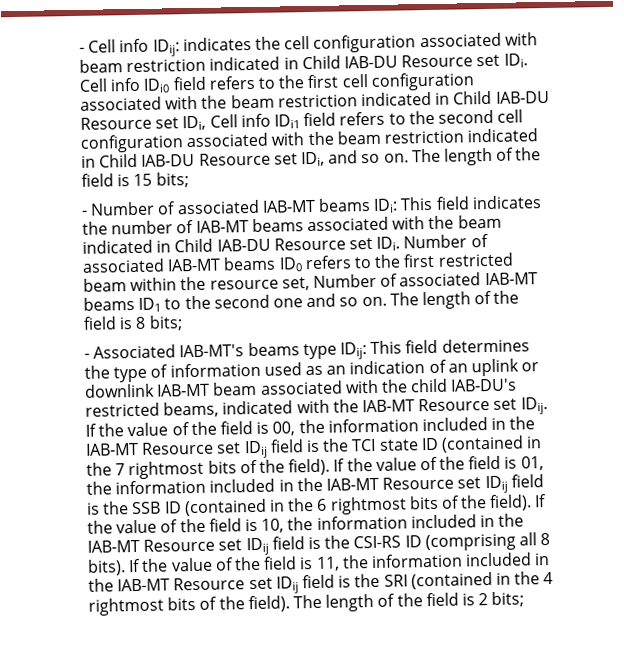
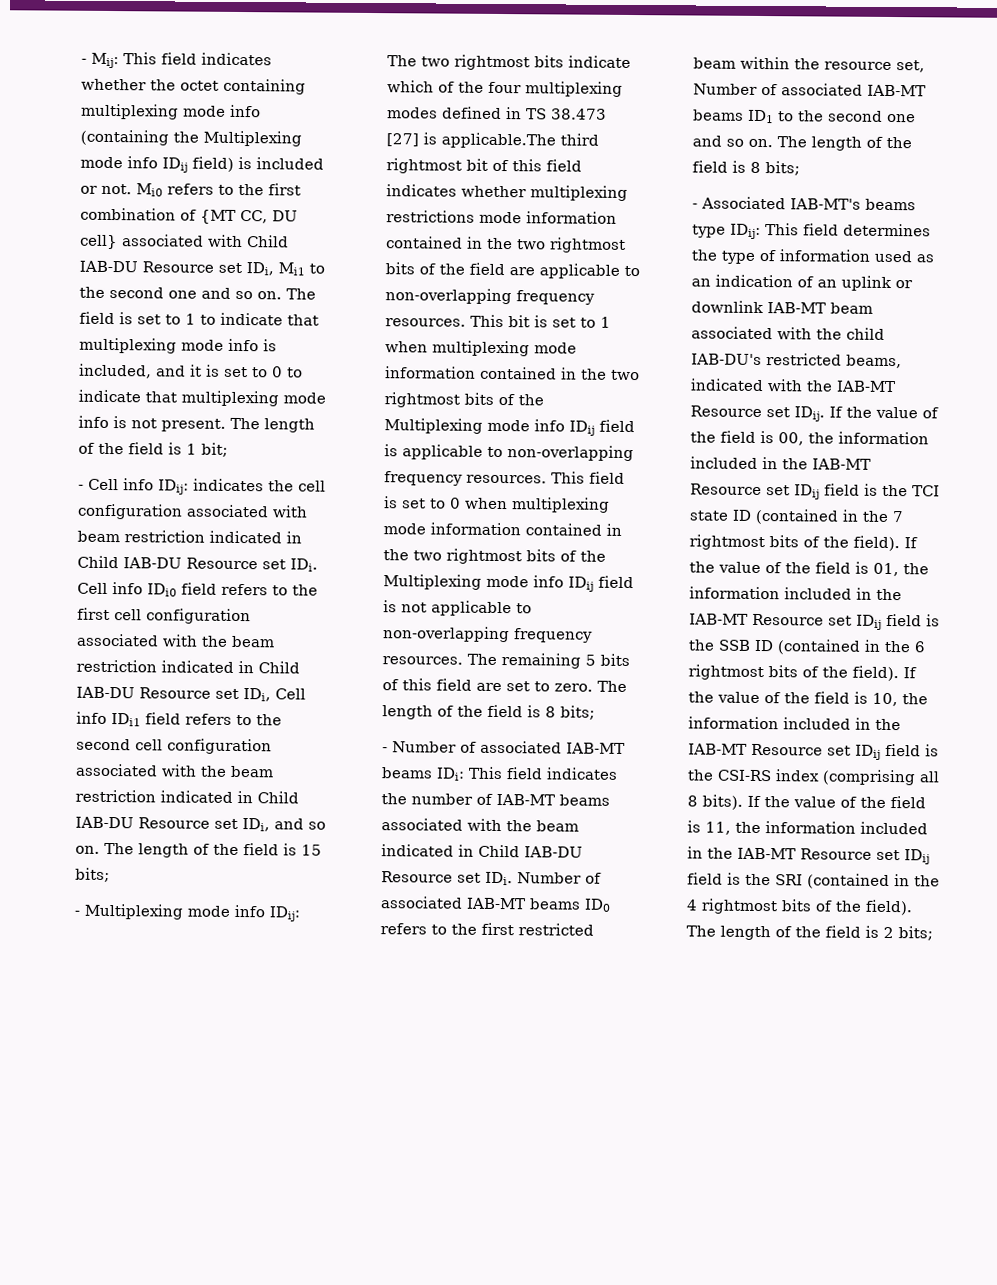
+ - Mij: This field indicates whether the octet containing multiplexing mode info (containing the Multiplexing mode info IDij field) is included or not. Mi0 refers to the first combination of {MT CC, DU cell} associated with Child IAB-DU Resource set IDi, Mi1 to the second one and so on. The field is set to 1 to indicate that multiplexing mode info is included, and it is set to 0 to indicate that multiplexing mode info is not present. The length of the field is 1 bit;
+ - Multiplexing mode info IDij: The two rightmost bits indicate which of the four multiplexing modes defined in TS 38.473 [27] is applicable.The third rightmost bit of this field indicates whether multiplexing restrictions mode information contained in the two rightmost bits of the field are applicable to non-overlapping frequency resources. This bit is set to 1 when multiplexing mode information contained in the two rightmost bits of the Multiplexing mode info IDij field is applicable to non-overlapping frequency resources. This field is set to 0 when multiplexing mode information contained in the two rightmost bits of the Multiplexing mode info IDij field is not applicable to non-overlapping frequency resources. The remaining 5 bits of this field are set to zero. The length of the field is 8 bits;
- If the value of the field is 10, the information included in the IAB-MT Resource set IDij field is the CSI-RS ID (comprising all 8 bits).
+ If the value of the field is 10, the information included in the IAB-MT Resource set IDij field is the CSI-RS index (comprising all 8 bits).

